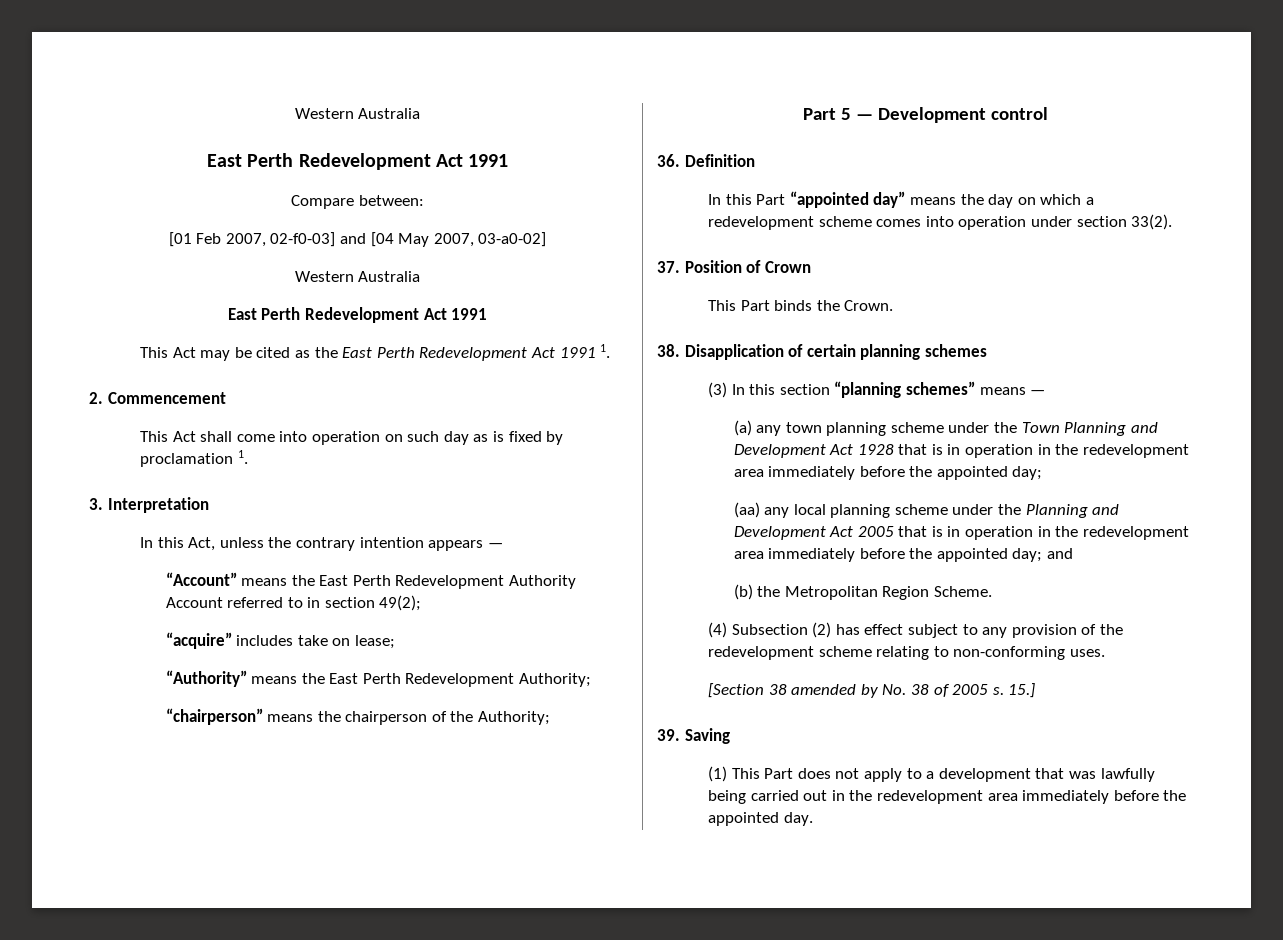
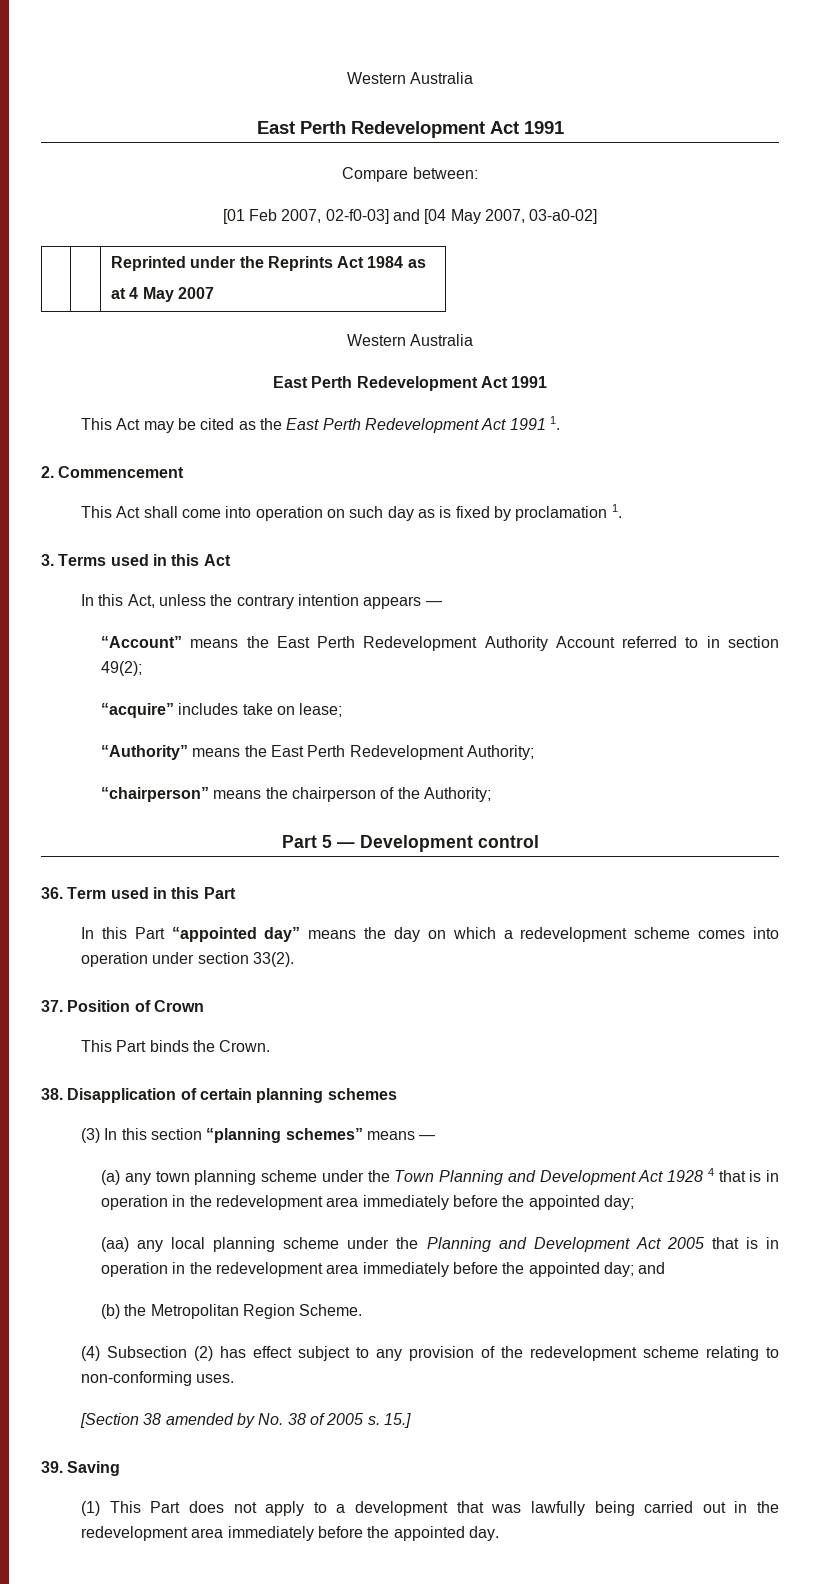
+ | | Reprinted under the Reprints Act 1984 as
+ at 4 May 2007
- 3. Interpretation
+ 3. Terms used in this Act
- 36. Definition
+ 36. Term used in this Part
- (a) any town planning scheme under the Town Planning and Development Act 1928 that is in operation in the redevelopment area immediately before the appointed day;
+ (a) any town planning scheme under the Town Planning and Development Act 1928 4 that is in operation in the redevelopment area immediately before the appointed day;

